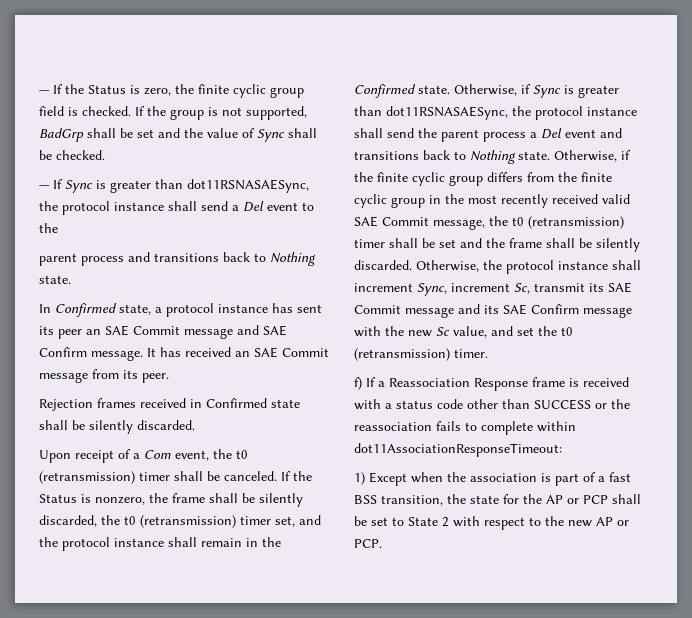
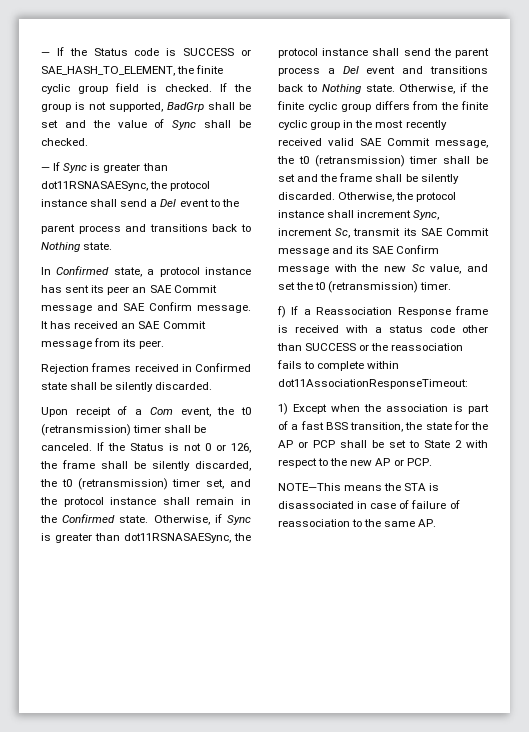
- — If the Status is zero, the finite cyclic group field is checked.
+ — If the Status code is SUCCESS or SAE_HASH_TO_ELEMENT, the finite cyclic group field is checked.
- If the Status is nonzero, the frame shall be silently discarded, the t0 (retransmission) timer set, and the protocol instance shall remain in the Confirmed state.
+ If the Status is not 0 or 126, the frame shall be silently discarded, the t0 (retransmission) timer set, and the protocol instance shall remain in the Confirmed state.
+ NOTE—This means the STA is disassociated in case of failure of reassociation to the same AP.

